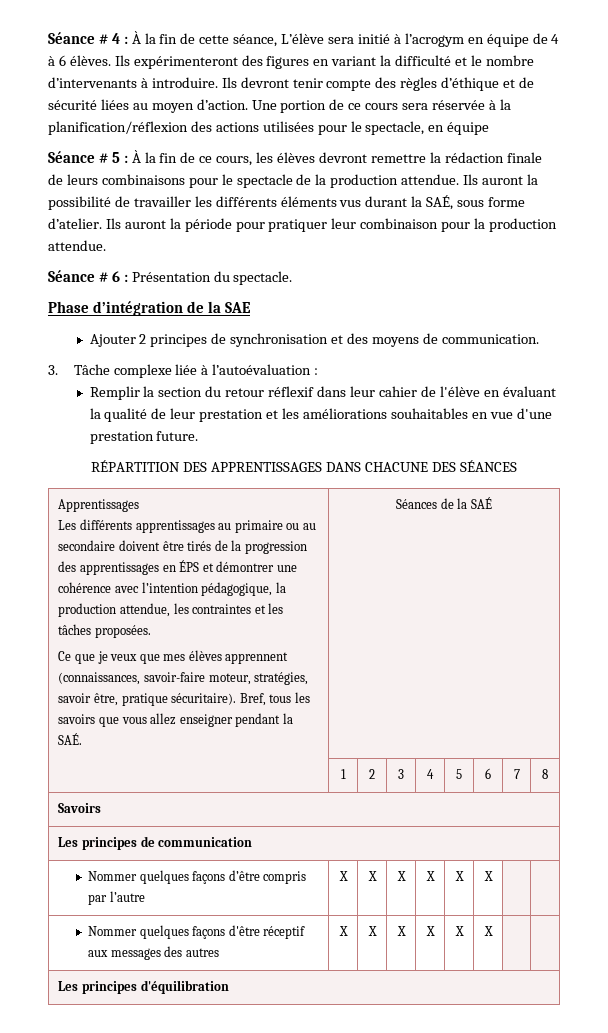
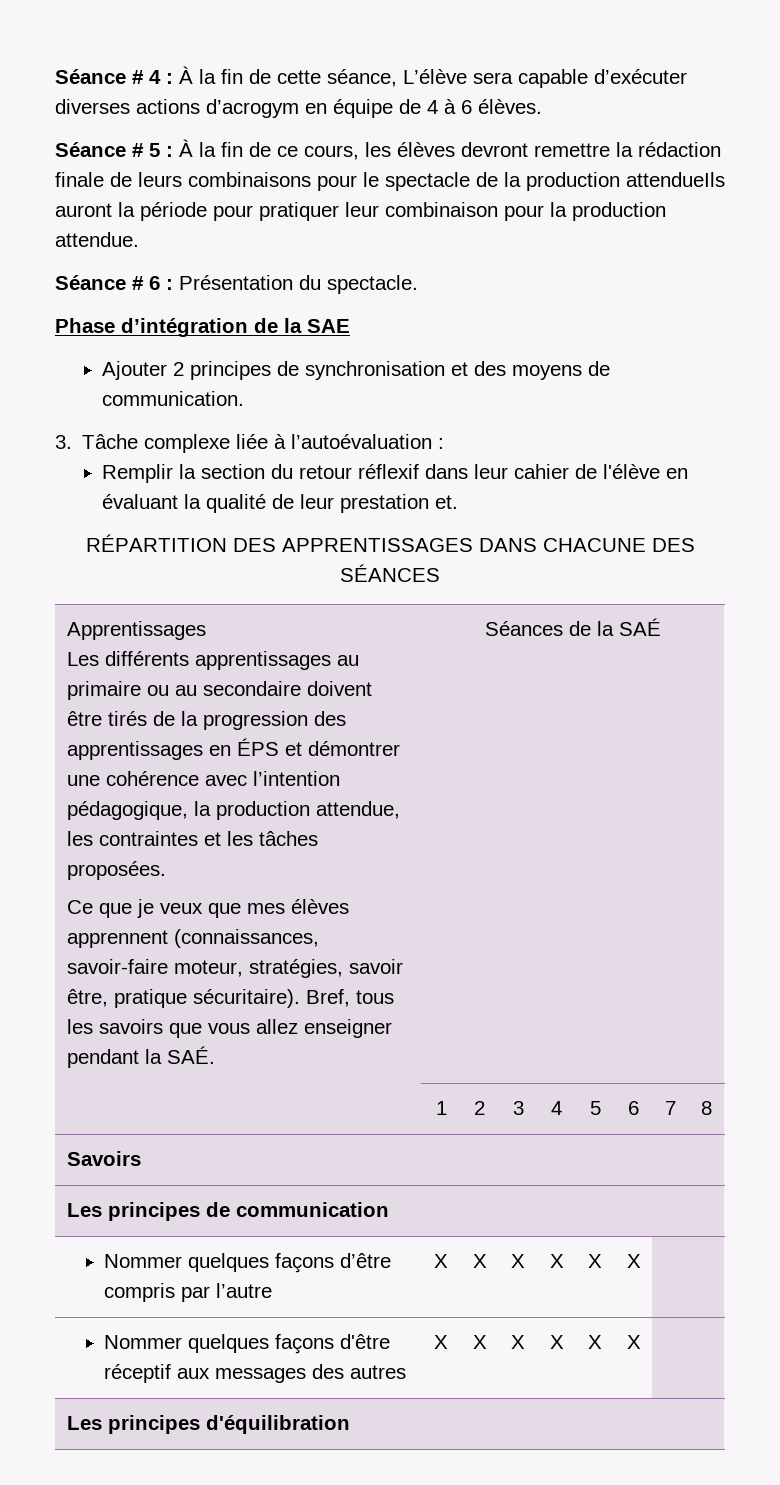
- Séance # 4 : À la fin de cette séance, L’élève sera initié à l’acrogym en équipe de 4 à 6 élèves. Ils expérimenteront des figures en variant la difficulté et le nombre d’intervenants à introduire. Ils devront tenir compte des règles d’éthique et de sécurité liées au moyen d’action. Une portion de ce cours sera réservée à la planification/réflexion des actions utilisées pour le spectacle, en équipe
+ Séance # 4 : À la fin de cette séance, L’élève sera capable d’exécuter diverses actions d’acrogym en équipe de 4 à 6 élèves.
- Séance # 5 : À la fin de ce cours, les élèves devront remettre la rédaction finale de leurs combinaisons pour le spectacle de la production attendue. Ils auront la possibilité de travailler les différents éléments vus durant la SAÉ, sous forme d’atelier. Ils auront la période pour pratiquer leur combinaison pour la production attendue.
+ Séance # 5 : À la fin de ce cours, les élèves devront remettre la rédaction finale de leurs combinaisons pour le spectacle de la production attendueIls auront la période pour pratiquer leur combinaison pour la production attendue.
- Remplir la section du retour réflexif dans leur cahier de l'élève en évaluant la qualité de leur prestation et les améliorations souhaitables en vue d'une prestation future.
+ Remplir la section du retour réflexif dans leur cahier de l'élève en évaluant la qualité de leur prestation et.

